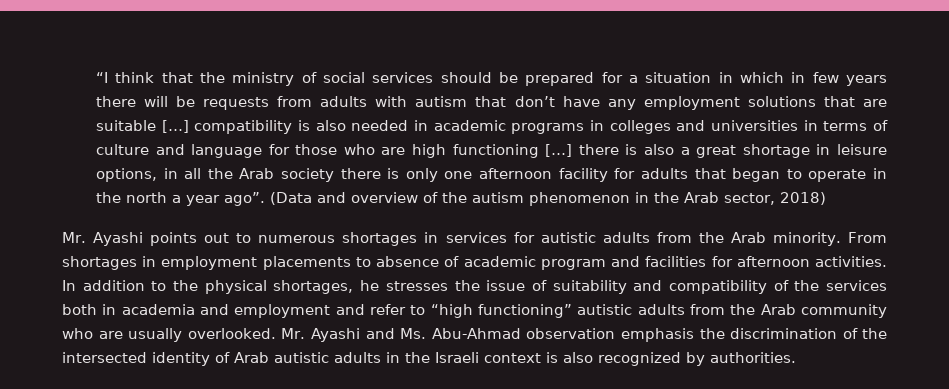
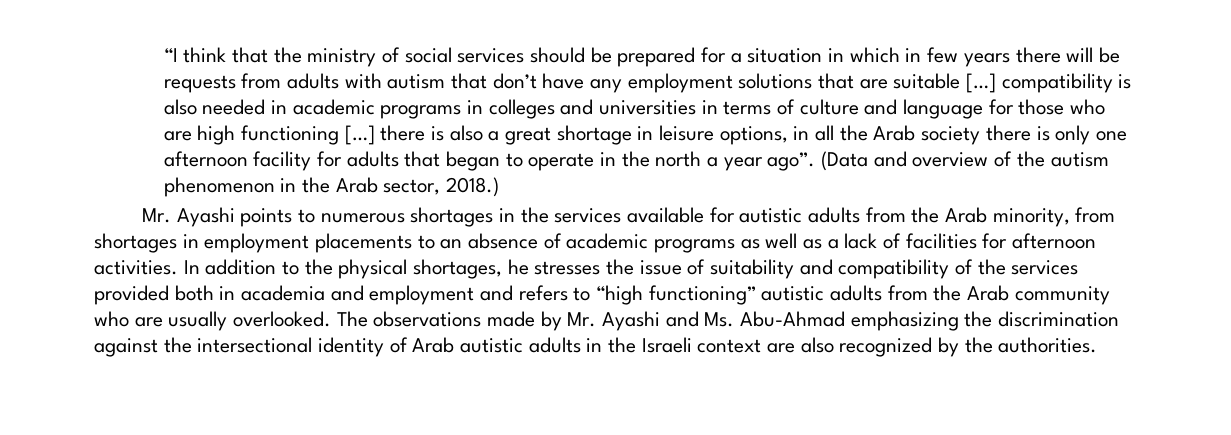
- (Data and overview of the autism phenomenon in the Arab sector, 2018)
+ (Data and overview of the autism phenomenon in the Arab sector, 2018.)
- Mr. Ayashi points out to numerous shortages in services for autistic adults from the Arab minority. From shortages in employment placements to absence of academic program and facilities for afternoon activities.
+ Mr. Ayashi points to numerous shortages in the services available for autistic adults from the Arab minority, from shortages in employment placements to an absence of academic programs as well as a lack of facilities for afternoon activities.
- In addition to the physical shortages, he stresses the issue of suitability and compatibility of the services both in academia and employment and refer to “high functioning” autistic adults from the Arab community who are usually overlooked.
+ In addition to the physical shortages, he stresses the issue of suitability and compatibility of the services provided both in academia and employment and refers to “high functioning” autistic adults from the Arab community who are usually overlooked.
- Mr. Ayashi and Ms. Abu-Ahmad observation emphasis the discrimination of the intersected identity of Arab autistic adults in the Israeli context is also recognized by authorities.
+ The observations made by Mr. Ayashi and Ms. Abu-Ahmad emphasizing the discrimination against the intersectional identity of Arab autistic adults in the Israeli context are also recognized by the authorities.

